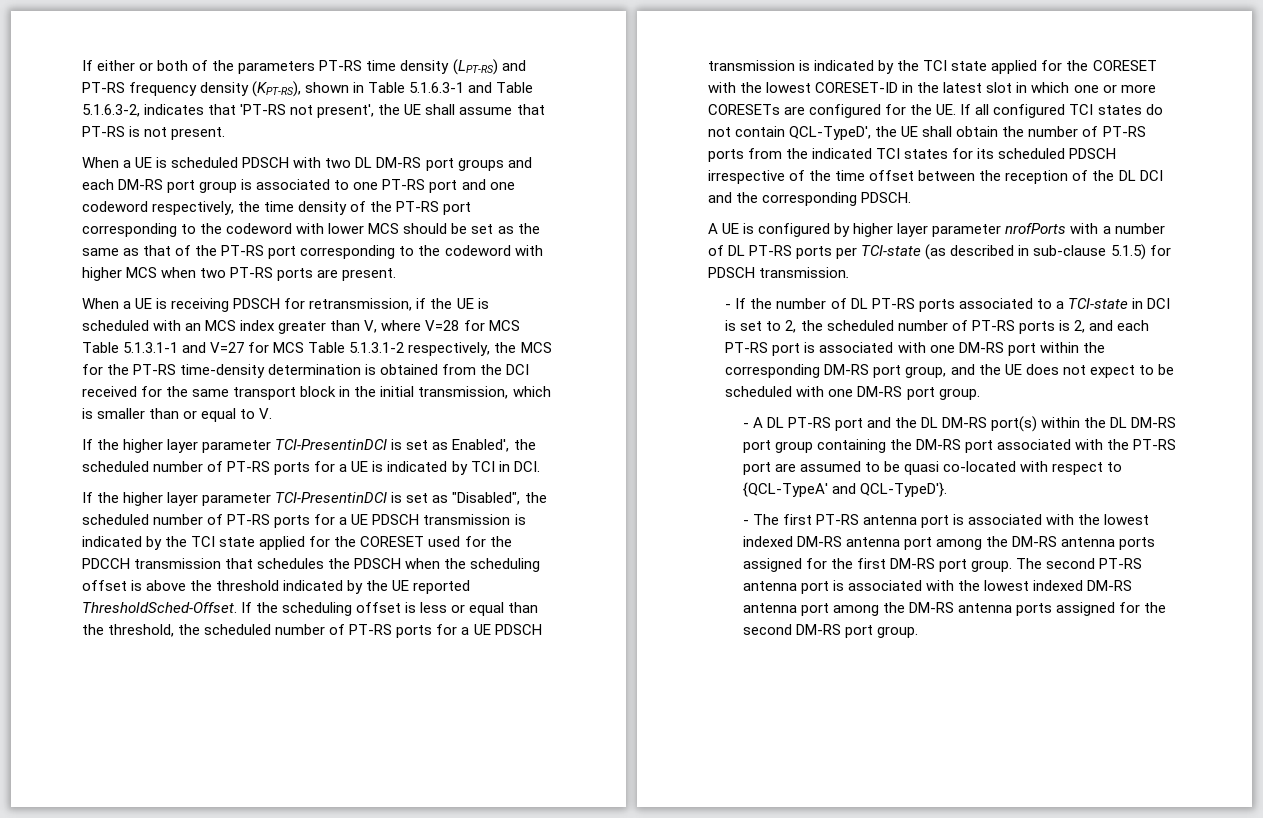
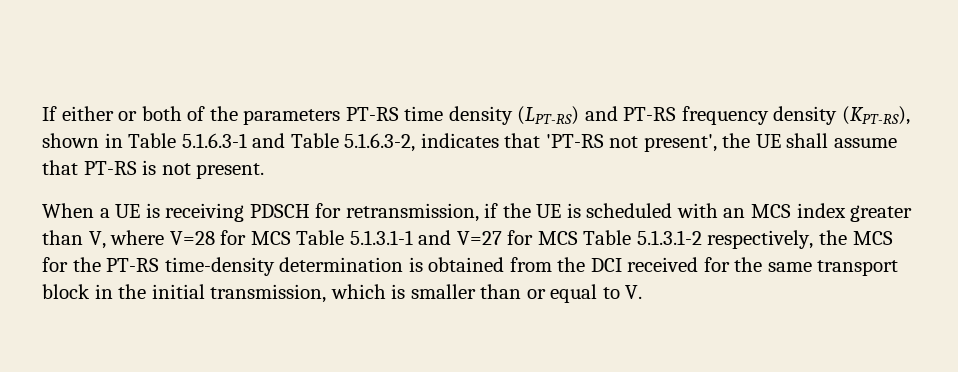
- When a UE is scheduled PDSCH with two DL DM-RS port groups and each DM-RS port group is associated to one PT-RS port and one codeword respectively, the time density of the PT-RS port corresponding to the codeword with lower MCS should be set as the same as that of the PT-RS port corresponding to the codeword with higher MCS when two PT-RS ports are present.
- If the higher layer parameter TCI-PresentinDCI is set as Enabled', the scheduled number of PT-RS ports for a UE is indicated by TCI in DCI.
- If the higher layer parameter TCI-PresentinDCI is set as "Disabled", the scheduled number of PT-RS ports for a UE PDSCH transmission is indicated by the TCI state applied for the CORESET used for the PDCCH transmission that schedules the PDSCH when the scheduling offset is above the threshold indicated by the UE reported ThresholdSched-Offset. If the scheduling offset is less or equal than the threshold, the scheduled number of PT-RS ports for a UE PDSCH transmission is indicated by the TCI state applied for the CORESET with the lowest CORESET-ID in the latest slot in which one or more CORESETs are configured for the UE. If all configured TCI states do not contain QCL-TypeD', the UE shall obtain the number of PT-RS ports from the indicated TCI states for its scheduled PDSCH irrespective of the time offset between the reception of the DL DCI and the corresponding PDSCH.
- A UE is configured by higher layer parameter nrofPorts with a number of DL PT-RS ports per TCI-state (as described in sub-clause 5.1.5) for PDSCH transmission.
- - If the number of DL PT-RS ports associated to a TCI-state in DCI is set to 2, the scheduled number of PT-RS ports is 2, and each PT-RS port is associated with one DM-RS port within the corresponding DM-RS port group, and the UE does not expect to be scheduled with one DM-RS port group.
- - A DL PT-RS port and the DL DM-RS port(s) within the DL DM-RS port group containing the DM-RS port associated with the PT-RS port are assumed to be quasi co-located with respect to {QCL-TypeA' and QCL-TypeD'}.
- - The first PT-RS antenna port is associated with the lowest indexed DM-RS antenna port among the DM-RS antenna ports assigned for the first DM-RS port group. The second PT-RS antenna port is associated with the lowest indexed DM-RS antenna port among the DM-RS antenna ports assigned for the second DM-RS port group.

